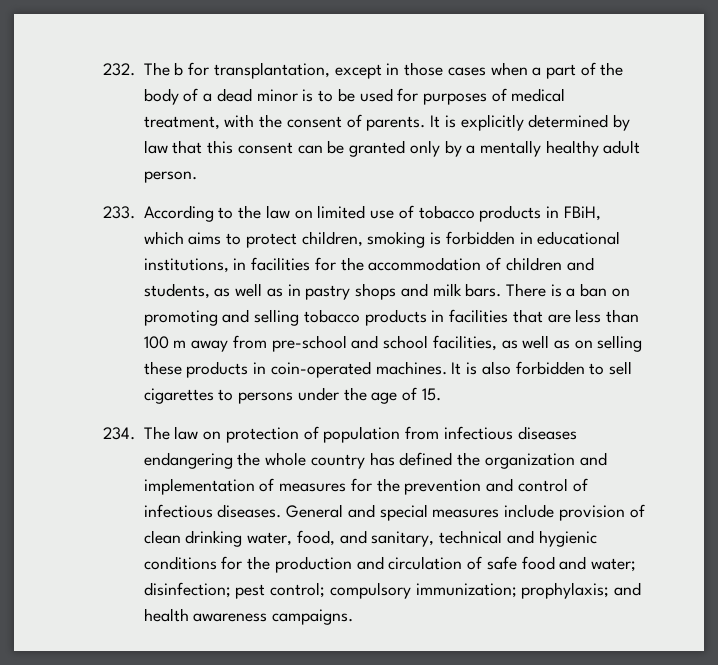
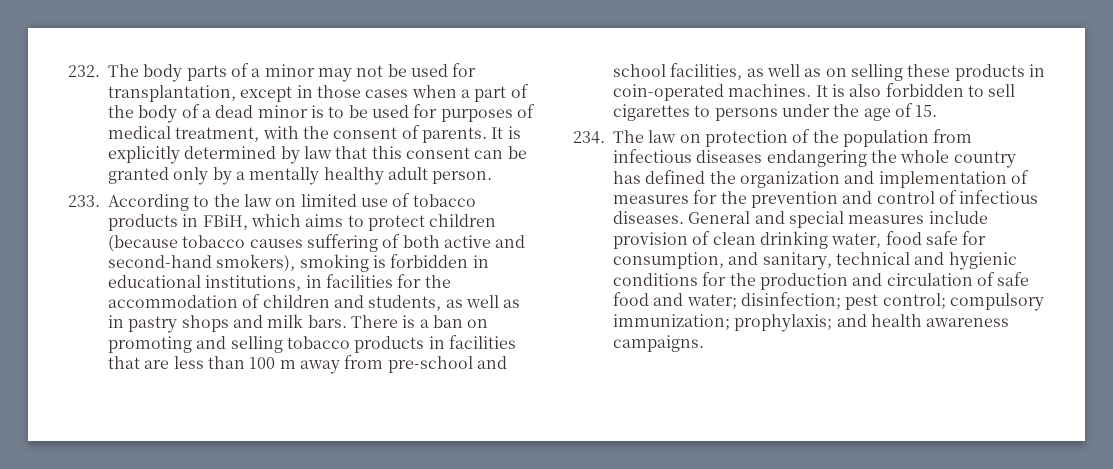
- 232. The b for transplantation, except in those cases when a part of the body of a dead minor is to be used for purposes of medical treatment, with the consent of parents.
+ 232. The body parts of a minor may not be used for transplantation, except in those cases when a part of the body of a dead minor is to be used for purposes of medical treatment, with the consent of parents.
- 233. According to the law on limited use of tobacco products in FBiH, which aims to protect children, smoking is forbidden in educational institutions, in facilities for the accommodation of children and students, as well as in pastry shops and milk bars.
+ 233. According to the law on limited use of tobacco products in FBiH, which aims to protect children (because tobacco causes suffering of both active and second-hand smokers), smoking is forbidden in educational institutions, in facilities for the accommodation of children and students, as well as in pastry shops and milk bars.
- 234. The law on protection of population from infectious diseases endangering the whole country has defined the organization and implementation of measures for the prevention and control of infectious diseases.
+ 234. The law on protection of the population from infectious diseases endangering the whole country has defined the organization and implementation of measures for the prevention and control of infectious diseases.
- General and special measures include provision of clean drinking water, food, and sanitary, technical and hygienic conditions for the production and circulation of safe food and water; disinfection; pest control; compulsory immunization; prophylaxis; and health awareness campaigns.
+ General and special measures include provision of clean drinking water, food safe for consumption, and sanitary, technical and hygienic conditions for the production and circulation of safe food and water; disinfection; pest control; compulsory immunization; prophylaxis; and health awareness campaigns.

